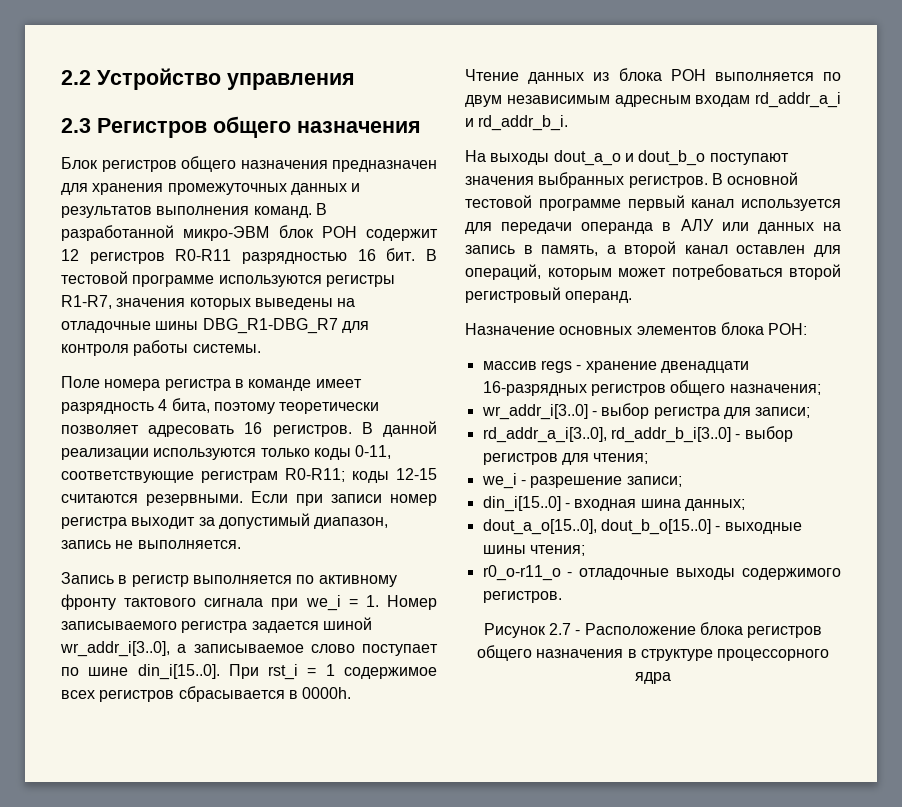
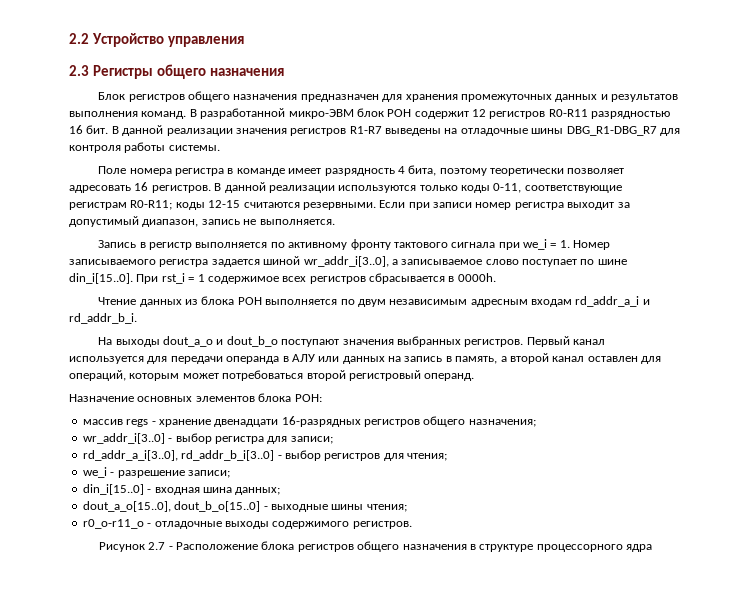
- 2.3 Регистров общего назначения
+ 2.3 Регистры общего назначения
- В тестовой программе используются регистры R1-R7, значения которых выведены на отладочные шины DBG_R1-DBG_R7 для контроля работы системы.
+ В данной реализации значения регистров R1-R7 выведены на отладочные шины DBG_R1-DBG_R7 для контроля работы системы.
- В основной тестовой программе первый канал используется для передачи операнда в АЛУ или данных на запись в память, а второй канал оставлен для операций, которым может потребоваться второй регистровый операнд.
+ Первый канал используется для передачи операнда в АЛУ или данных на запись в память, а второй канал оставлен для операций, которым может потребоваться второй регистровый операнд.

